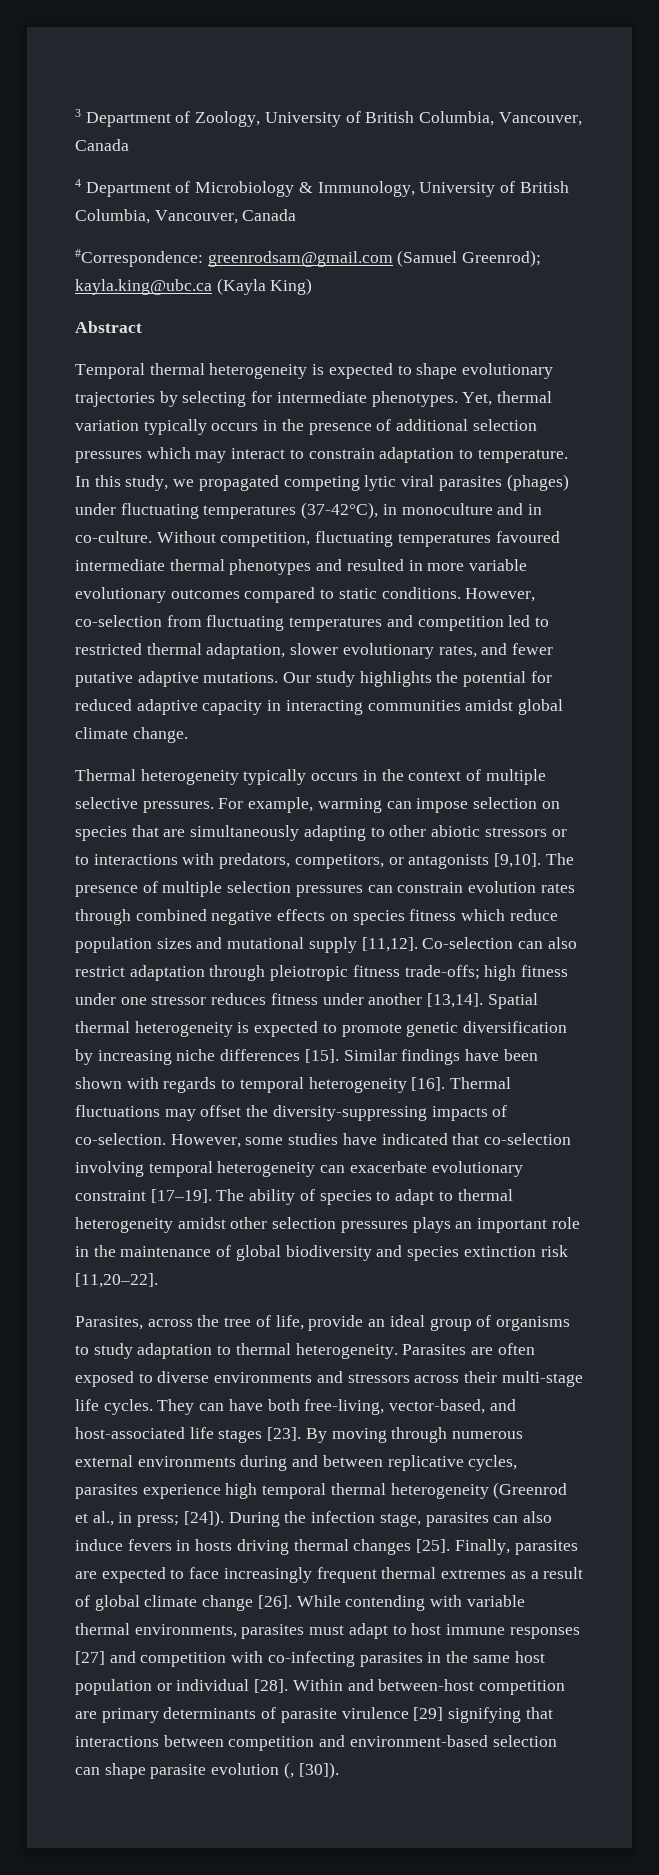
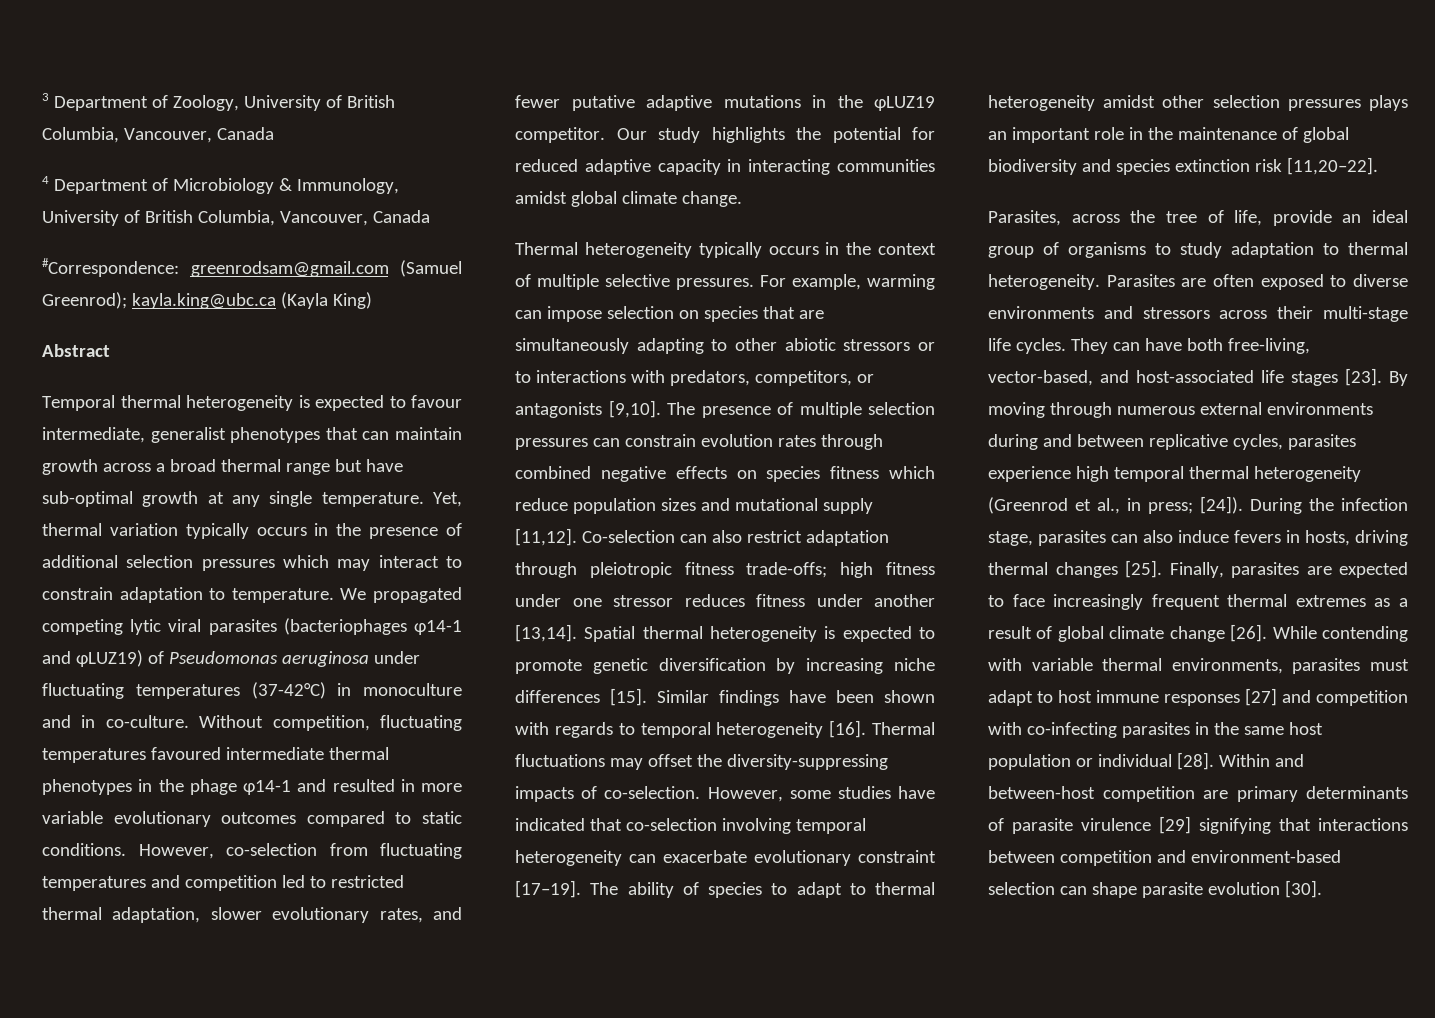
- Temporal thermal heterogeneity is expected to shape evolutionary trajectories by selecting for intermediate phenotypes.
+ Temporal thermal heterogeneity is expected to favour intermediate, generalist phenotypes that can maintain growth across a broad thermal range but have sub-optimal growth at any single temperature.
- In this study, we propagated competing lytic viral parasites (phages) under fluctuating temperatures (37-42°C), in monoculture and in co-culture.
+ We propagated competing lytic viral parasites (bacteriophages φ14-1 and φLUZ19) of Pseudomonas aeruginosa under fluctuating temperatures (37-42°C) in monoculture and in co-culture.
- Without competition, fluctuating temperatures favoured intermediate thermal phenotypes and resulted in more variable evolutionary outcomes compared to static conditions.
+ Without competition, fluctuating temperatures favoured intermediate thermal phenotypes in the phage φ14-1 and resulted in more variable evolutionary outcomes compared to static conditions.
- However, co-selection from fluctuating temperatures and competition led to restricted thermal adaptation, slower evolutionary rates, and fewer putative adaptive mutations.
+ However, co-selection from fluctuating temperatures and competition led to restricted thermal adaptation, slower evolutionary rates, and fewer putative adaptive mutations in the φLUZ19 competitor.
- During the infection stage, parasites can also induce fevers in hosts driving thermal changes [25].
+ During the infection stage, parasites can also induce fevers in hosts, driving thermal changes [25].
- Within and between-host competition are primary determinants of parasite virulence [29] signifying that interactions between competition and environment-based selection can shape parasite evolution (, [30]).
+ Within and between-host competition are primary determinants of parasite virulence [29] signifying that interactions between competition and environment-based selection can shape parasite evolution [30].

